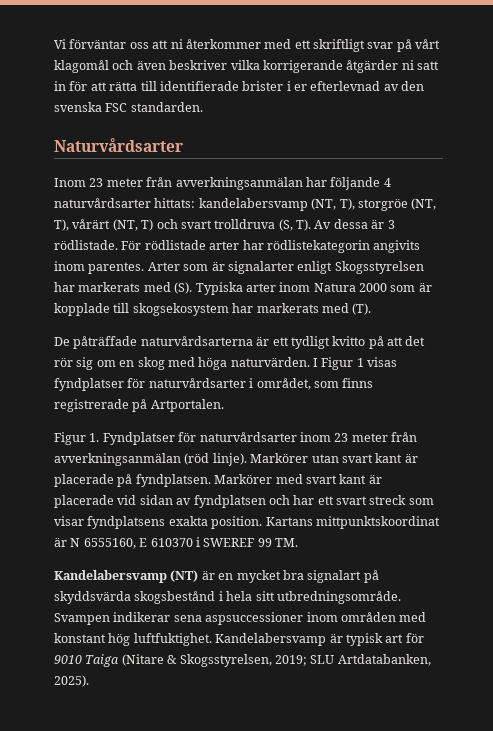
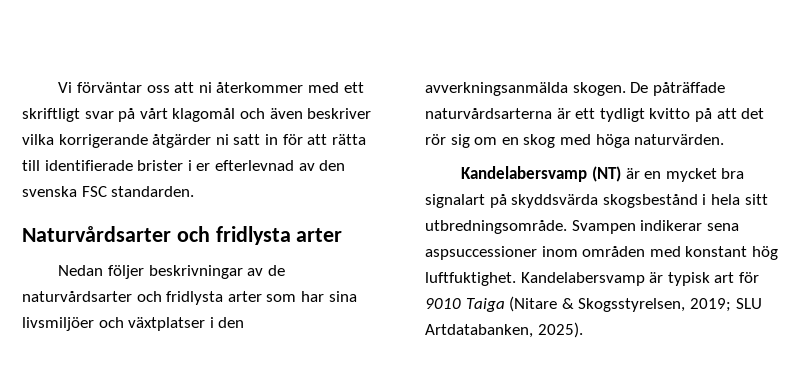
- Naturvårdsarter
- Inom 23 meter från avverkningsanmälan har följande 4 naturvårdsarter hittats: kandelabersvamp (NT, T), storgröe (NT, T), vårärt (NT, T) och svart trolldruva (S, T). Av dessa är 3 rödlistade. För rödlistade arter har rödlistekategorin angivits inom parentes. Arter som är signalarter enligt Skogsstyrelsen har markerats med (S). Typiska arter inom Natura 2000 som är kopplade till skogsekosystem har markerats med (T).
- De påträffade naturvårdsarterna är ett tydligt kvitto på att det rör sig om en skog med höga naturvärden. I Figur 1 visas fyndplatser för naturvårdsarter i området, som finns registrerade på Artportalen.
- Figur 1. Fyndplatser för naturvårdsarter inom 23 meter från avverkningsanmälan (röd linje). Markörer utan svart kant är placerade på fyndplatsen. Markörer med svart kant är placerade vid sidan av fyndplatsen och har ett svart streck som visar fyndplatsens exakta position. Kartans mittpunktskoordinat är N 6555160, E 610370 i SWEREF 99 TM.
+ Naturvårdsarter och fridlysta arter
+ Nedan följer beskrivningar av de naturvårdsarter och fridlysta arter som har sina livsmiljöer och växtplatser i den avverkningsanmälda skogen. De påträffade naturvårdsarterna är ett tydligt kvitto på att det rör sig om en skog med höga naturvärden.

